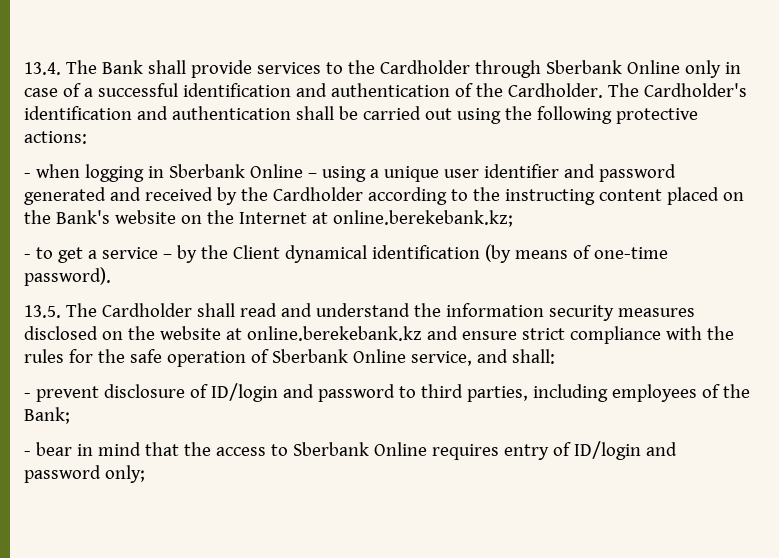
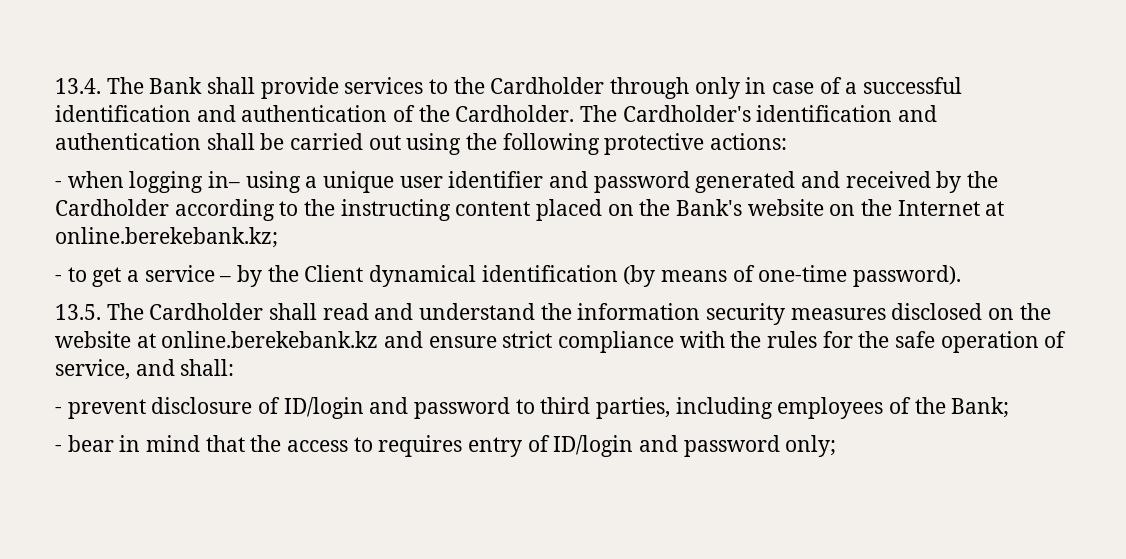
- 13.4. The Bank shall provide services to the Cardholder through Sberbank Online only in case of a successful identification and authentication of the Cardholder.
+ 13.4. The Bank shall provide services to the Cardholder through only in case of a successful identification and authentication of the Cardholder.
- - when logging in Sberbank Online – using a unique user identifier and password generated and received by the Cardholder according to the instructing content placed on the Bank's website on the Internet at online.berekebank.kz;
+ - when logging in– using a unique user identifier and password generated and received by the Cardholder according to the instructing content placed on the Bank's website on the Internet at online.berekebank.kz;
- 13.5. The Cardholder shall read and understand the information security measures disclosed on the website at online.berekebank.kz and ensure strict compliance with the rules for the safe operation of Sberbank Online service, and shall:
+ 13.5. The Cardholder shall read and understand the information security measures disclosed on the website at online.berekebank.kz and ensure strict compliance with the rules for the safe operation of service, and shall:
- - bear in mind that the access to Sberbank Online requires entry of ID/login and password only;
+ - bear in mind that the access to requires entry of ID/login and password only;

